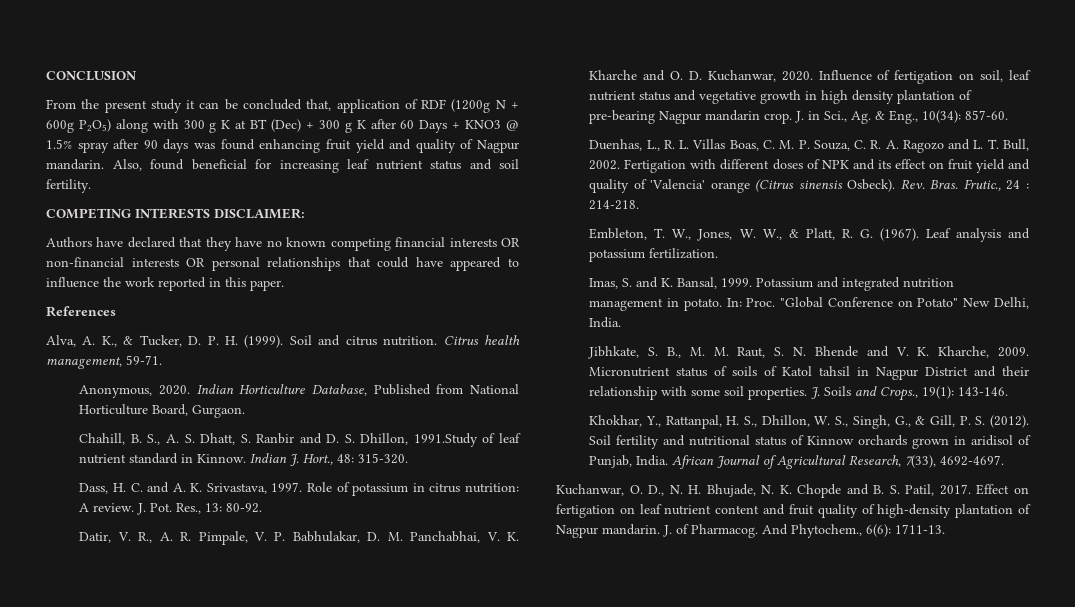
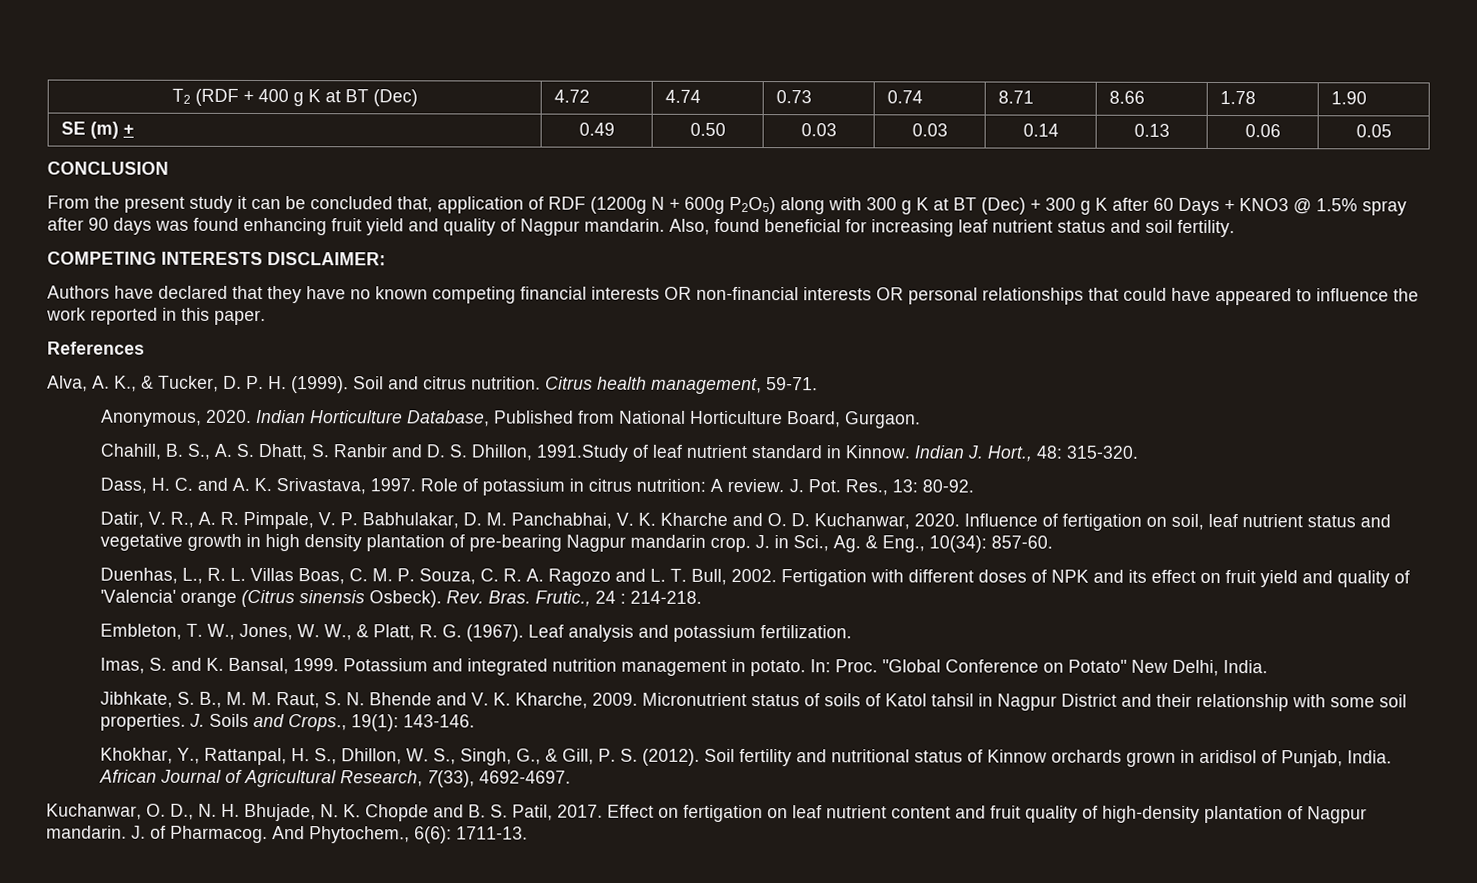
+ T2 (RDF + 400 g K at BT (Dec) | 4.72 | 4.74 | 0.73 | 0.74 | 8.71 | 8.66 | 1.78 | 1.90
+ SE (m) + | 0.49 | 0.50 | 0.03 | 0.03 | 0.14 | 0.13 | 0.06 | 0.05

